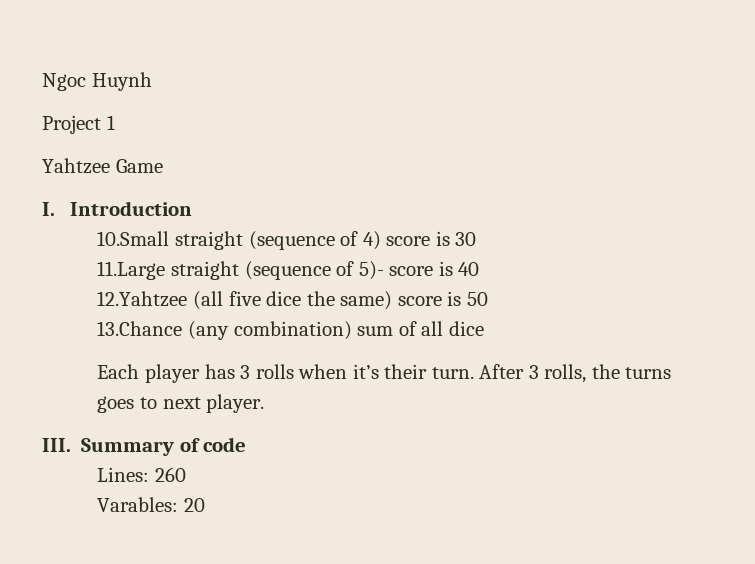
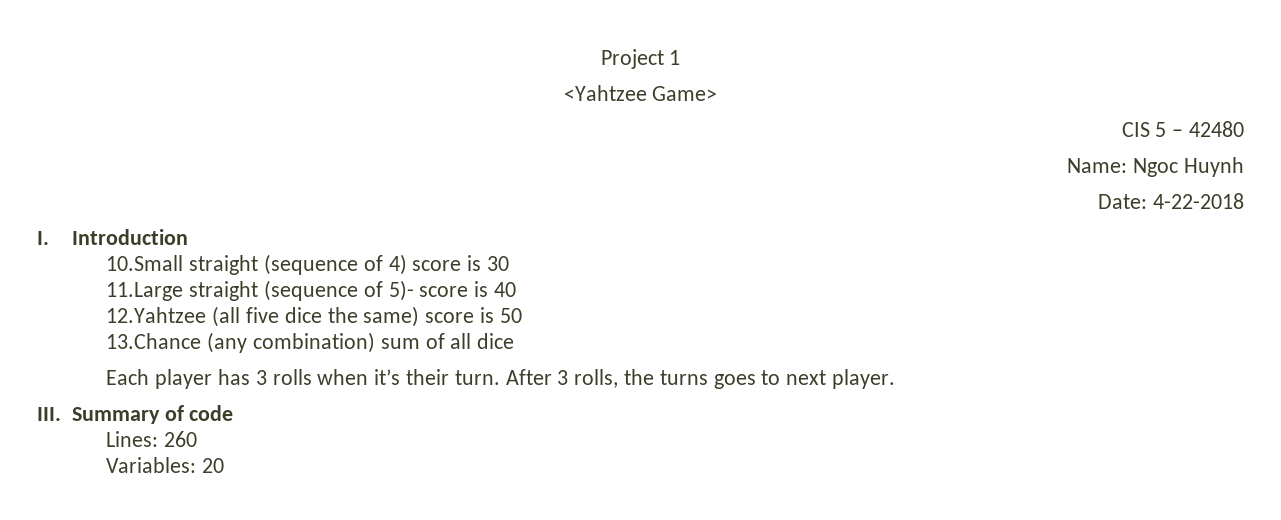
- Ngoc Huynh
  Project 1
- Yahtzee Game
+ <Yahtzee Game>
+ CIS 5 – 42480
+ Name: Ngoc Huynh
+ Date: 4-22-2018
- Varables: 20
+ Variables: 20

